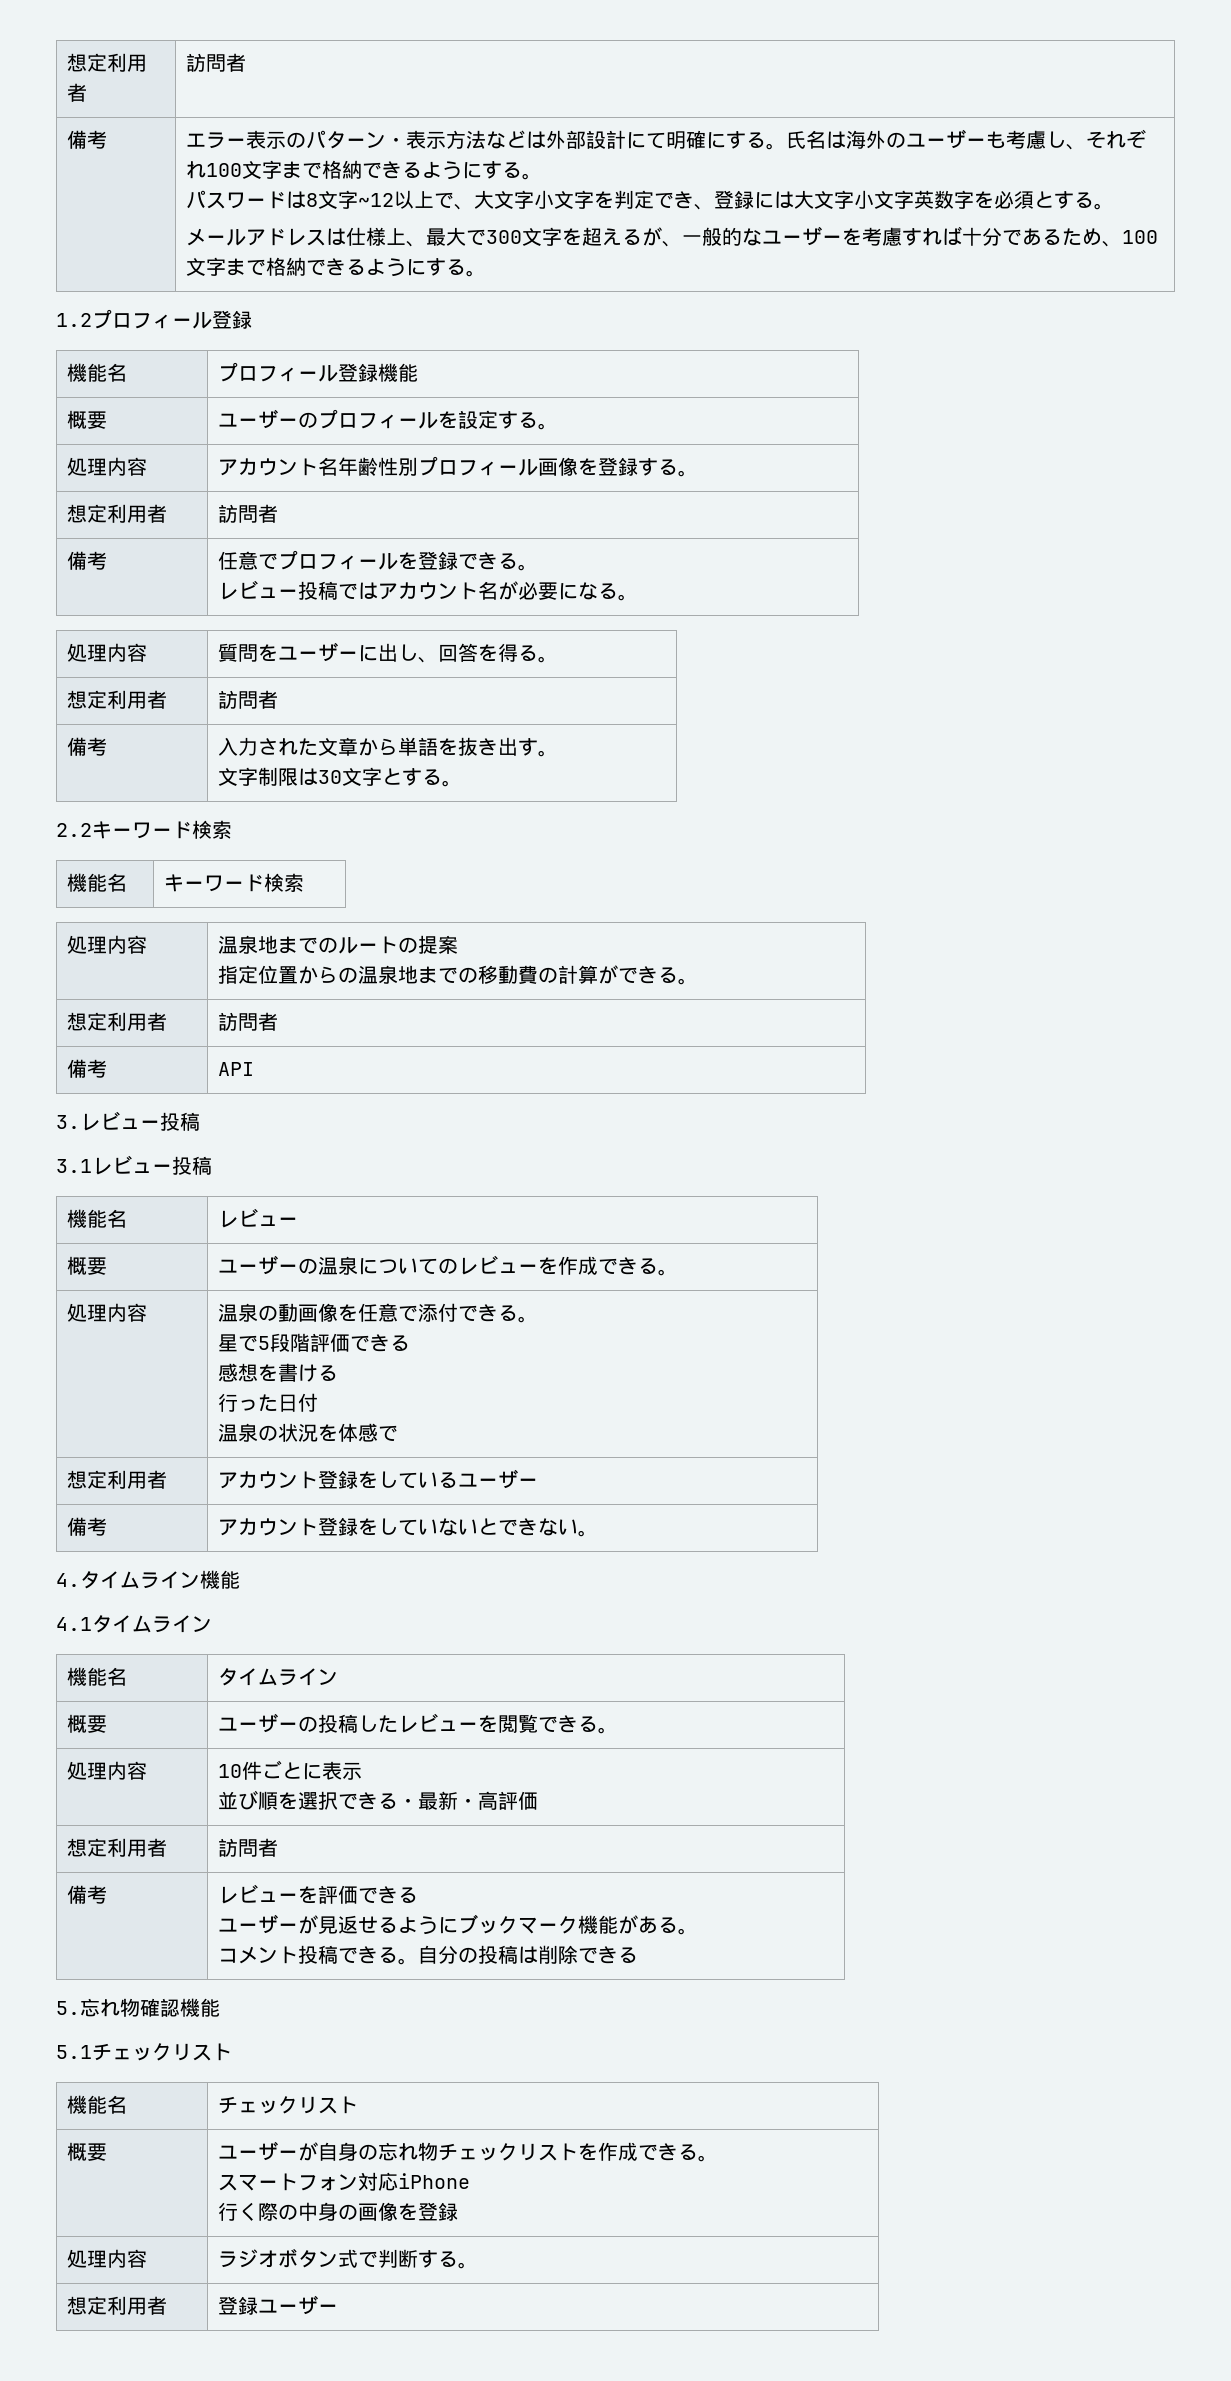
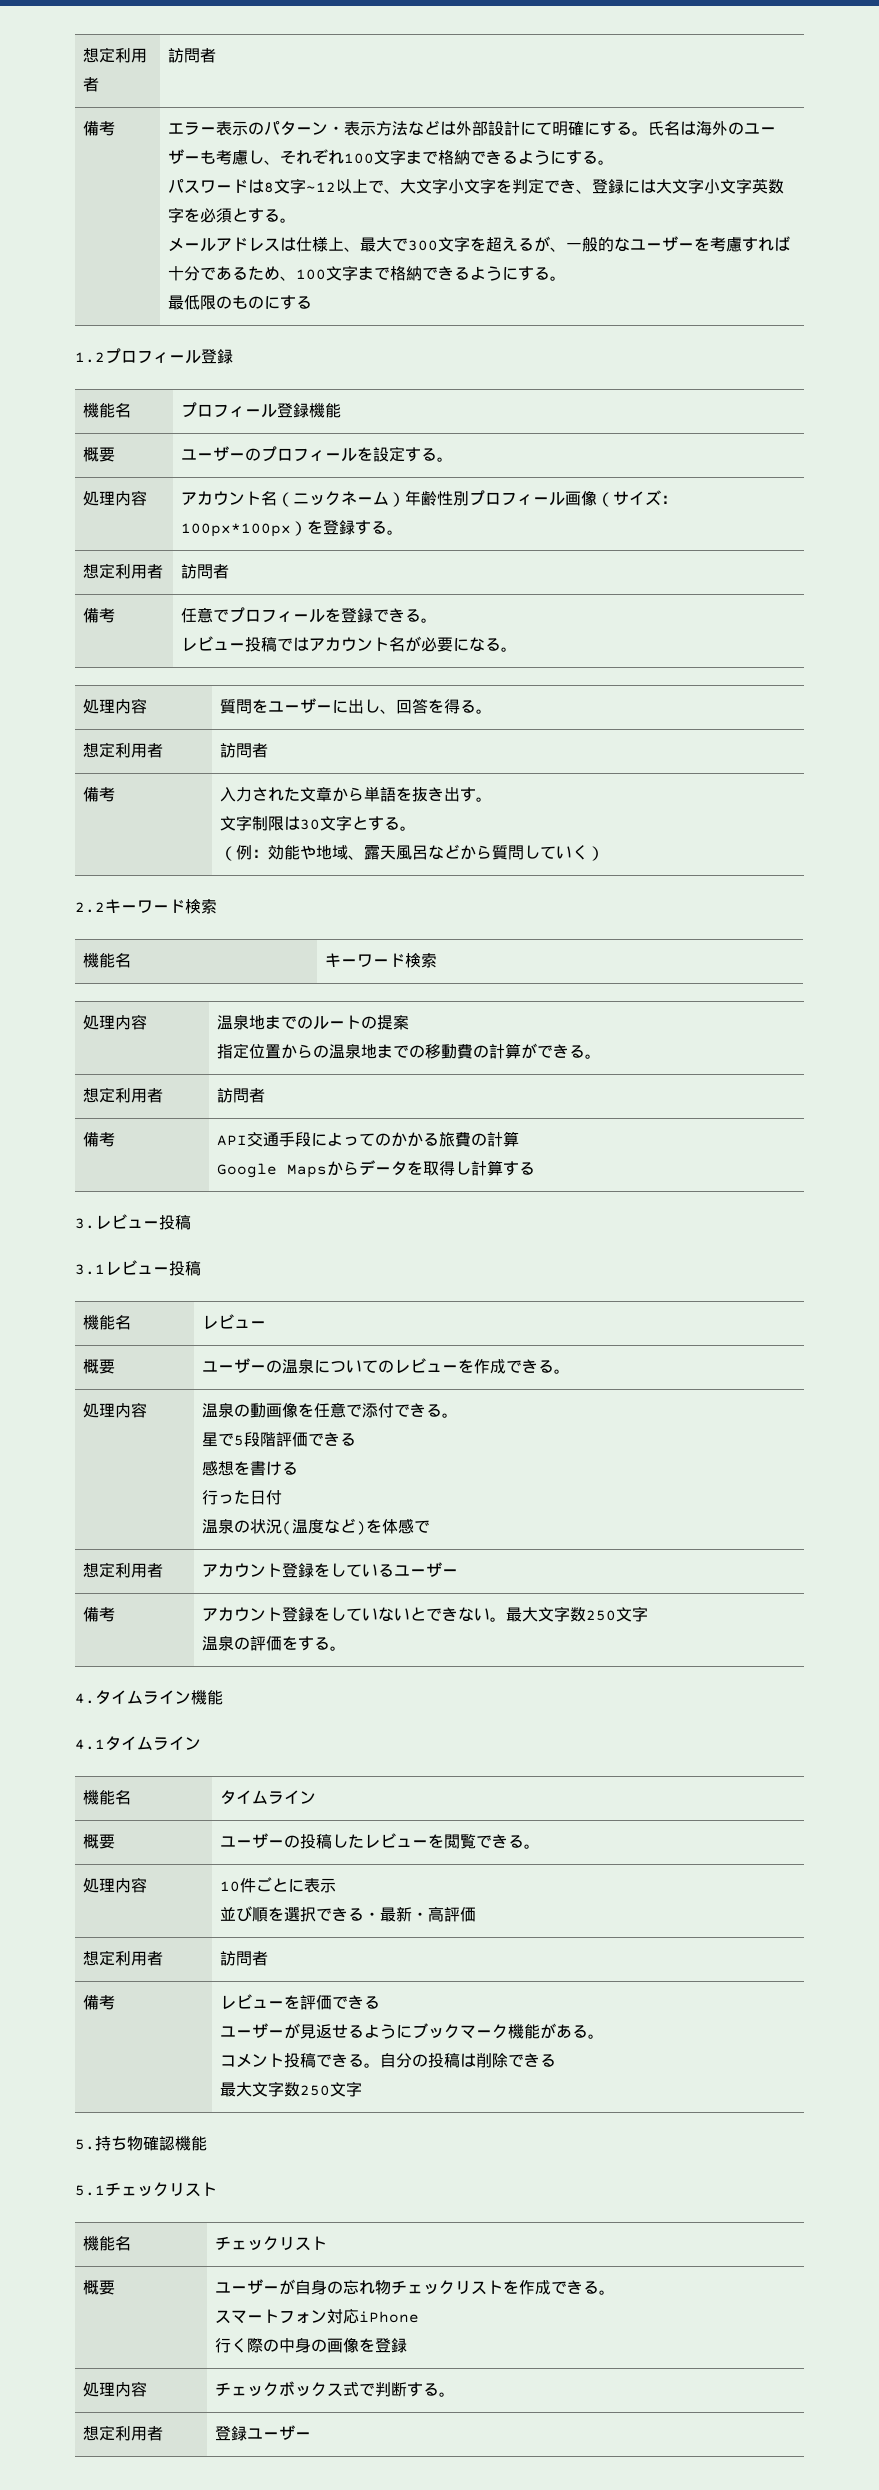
+ 最低限のものにする
- 処理内容 | アカウント名年齢性別プロフィール画像を登録する。
+ 処理内容 | アカウント名（ニックネーム）年齢性別プロフィール画像（サイズ：100px*100px）を登録する。
  備考 | 入力された文章から単語を抜き出す。
  文字制限は30文字とする。
+ （例：効能や地域、露天風呂などから質問していく）
- 備考 | API
+ 備考 | API交通手段によってのかかる旅費の計算
+ Google Mapsからデータを取得し計算する
  処理内容 | 温泉の動画像を任意で添付できる。
  星で5段階評価できる
  感想を書ける
  行った日付
- 温泉の状況を体感で
+ 温泉の状況(温度など)を体感で
- 備考 | アカウント登録をしていないとできない。
+ 備考 | アカウント登録をしていないとできない。最大文字数250文字
+ 温泉の評価をする。
  備考 | レビューを評価できる
  ユーザーが見返せるようにブックマーク機能がある。
  コメント投稿できる。自分の投稿は削除できる
+ 最大文字数250文字
- 5.忘れ物確認機能
+ 5.持ち物確認機能
- 処理内容 | ラジオボタン式で判断する。
+ 処理内容 | チェックボックス式で判断する。

